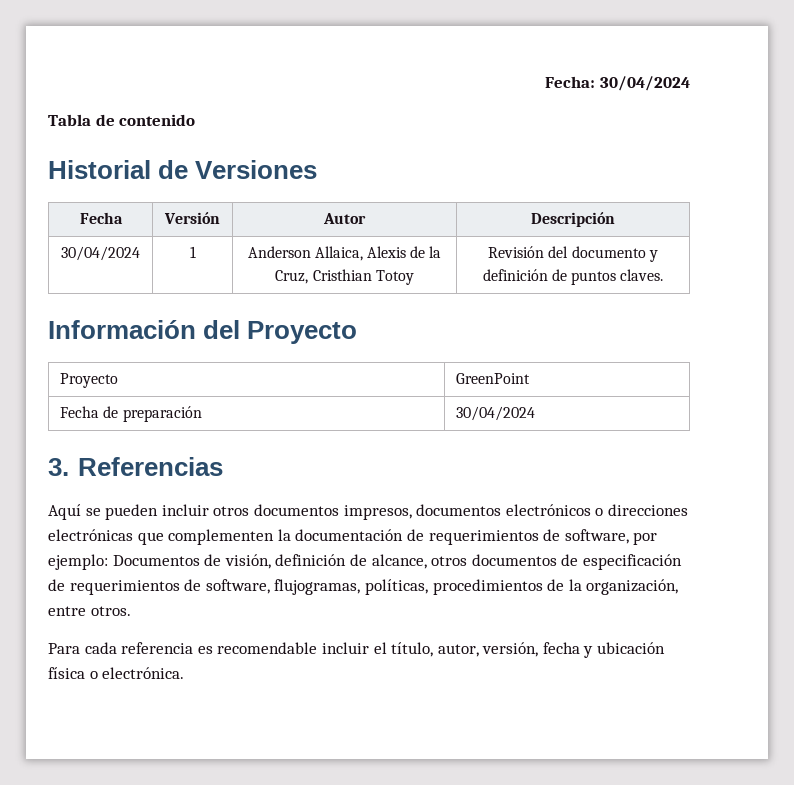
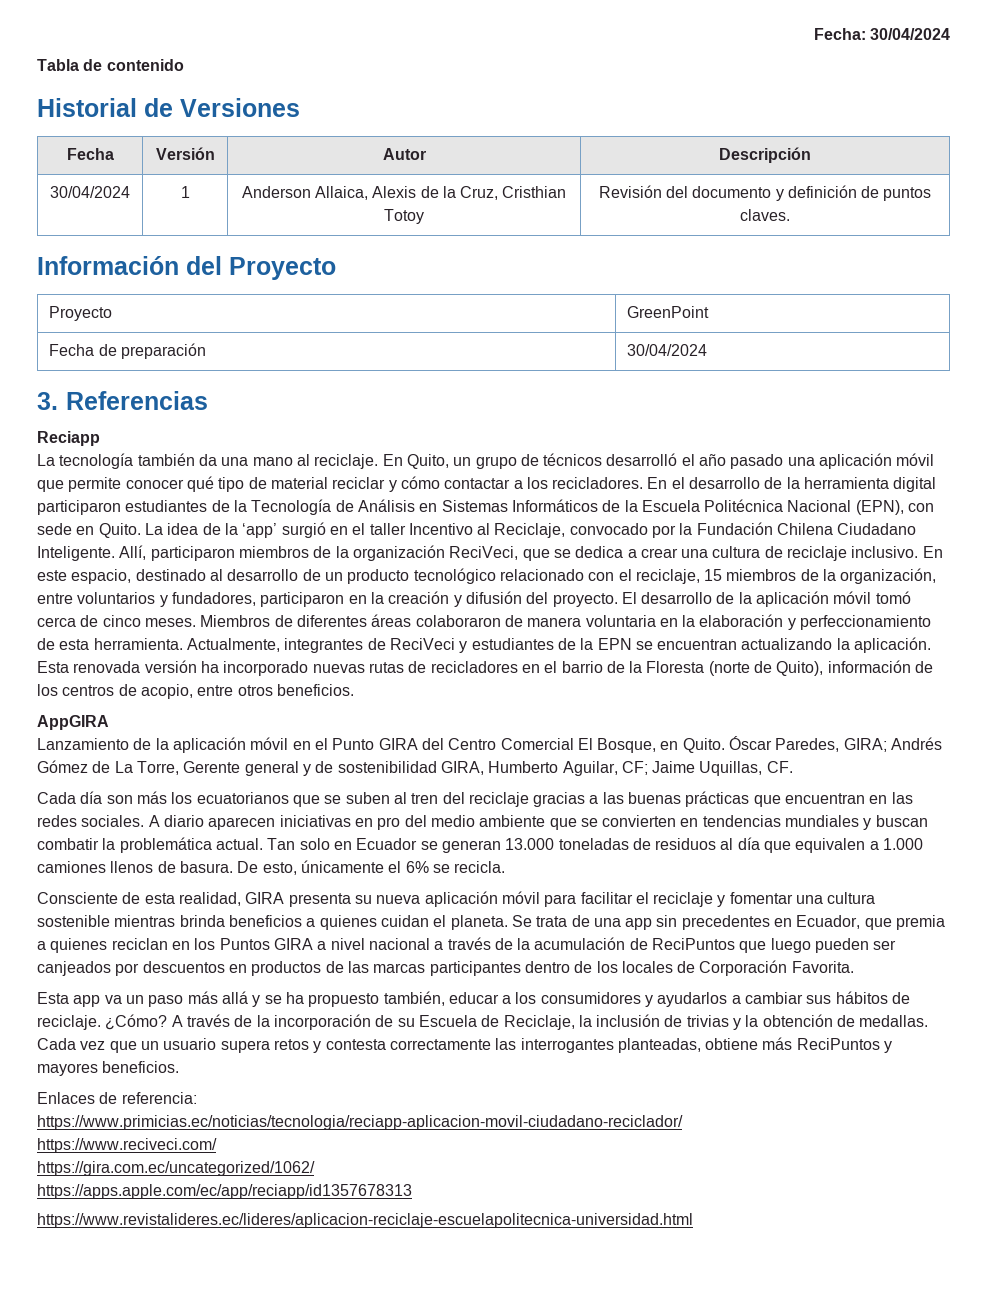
- Aquí se pueden incluir otros documentos impresos, documentos electrónicos o direcciones electrónicas que complementen la documentación de requerimientos de software, por ejemplo: Documentos de visión, definición de alcance, otros documentos de especificación de requerimientos de software, flujogramas, políticas, procedimientos de la organización, entre otros.
- Para cada referencia es recomendable incluir el título, autor, versión, fecha y ubicación física o electrónica.
+ Reciapp
+ La tecnología también da una mano al reciclaje. En Quito, un grupo de técnicos desarrolló el año pasado una aplicación móvil que permite conocer qué tipo de material reciclar y cómo contactar a los recicladores. En el desarrollo de la herramienta digital participaron estudiantes de la Tecnología de Análisis en Sistemas Informáticos de la Escuela Politécnica Nacional (EPN), con sede en Quito. La idea de la ‘app’ surgió en el taller Incentivo al Reciclaje, convocado por la Fundación Chilena Ciudadano Inteligente. Allí, participaron miembros de la organización ReciVeci, que se dedica a crear una cultura de reciclaje inclusivo. En este espacio, destinado al desarrollo de un producto tecnológico relacionado con el reciclaje, 15 miembros de la organización, entre voluntarios y fundadores, participaron en la creación y difusión del proyecto. El desarrollo de la aplicación móvil tomó cerca de cinco meses. Miembros de diferentes áreas colaboraron de manera voluntaria en la elaboración y perfeccionamiento de esta herramienta. Actualmente, integrantes de ReciVeci y estudiantes de la EPN se encuentran actualizando la aplicación. Esta renovada versión ha incorporado nuevas rutas de recicladores en el barrio de la Floresta (norte de Quito), información de los centros de acopio, entre otros beneficios.
+ AppGIRA
+ Lanzamiento de la aplicación móvil en el Punto GIRA del Centro Comercial El Bosque, en Quito. Óscar Paredes, GIRA; Andrés Gómez de La Torre, Gerente general y de sostenibilidad GIRA, Humberto Aguilar, CF; Jaime Uquillas, CF.
+ Cada día son más los ecuatorianos que se suben al tren del reciclaje gracias a las buenas prácticas que encuentran en las redes sociales. A diario aparecen iniciativas en pro del medio ambiente que se convierten en tendencias mundiales y buscan combatir la problemática actual. Tan solo en Ecuador se generan 13.000 toneladas de residuos al día que equivalen a 1.000 camiones llenos de basura. De esto, únicamente el 6% se recicla.
+ Consciente de esta realidad, GIRA presenta su nueva aplicación móvil para facilitar el reciclaje y fomentar una cultura sostenible mientras brinda beneficios a quienes cuidan el planeta. Se trata de una app sin precedentes en Ecuador, que premia a quienes reciclan en los Puntos GIRA a nivel nacional a través de la acumulación de ReciPuntos que luego pueden ser canjeados por descuentos en productos de las marcas participantes dentro de los locales de Corporación Favorita.
+ Esta app va un paso más allá y se ha propuesto también, educar a los consumidores y ayudarlos a cambiar sus hábitos de reciclaje. ¿Cómo? A través de la incorporación de su Escuela de Reciclaje, la inclusión de trivias y la obtención de medallas. Cada vez que un usuario supera retos y contesta correctamente las interrogantes planteadas, obtiene más ReciPuntos y mayores beneficios.
+ Enlaces de referencia:
+ https://www.primicias.ec/noticias/tecnologia/reciapp-aplicacion-movil-ciudadano-reciclador/
+ https://www.reciveci.com/
+ https://gira.com.ec/uncategorized/1062/
+ https://apps.apple.com/ec/app/reciapp/id1357678313
+ https://www.revistalideres.ec/lideres/aplicacion-reciclaje-escuelapolitecnica-universidad.html

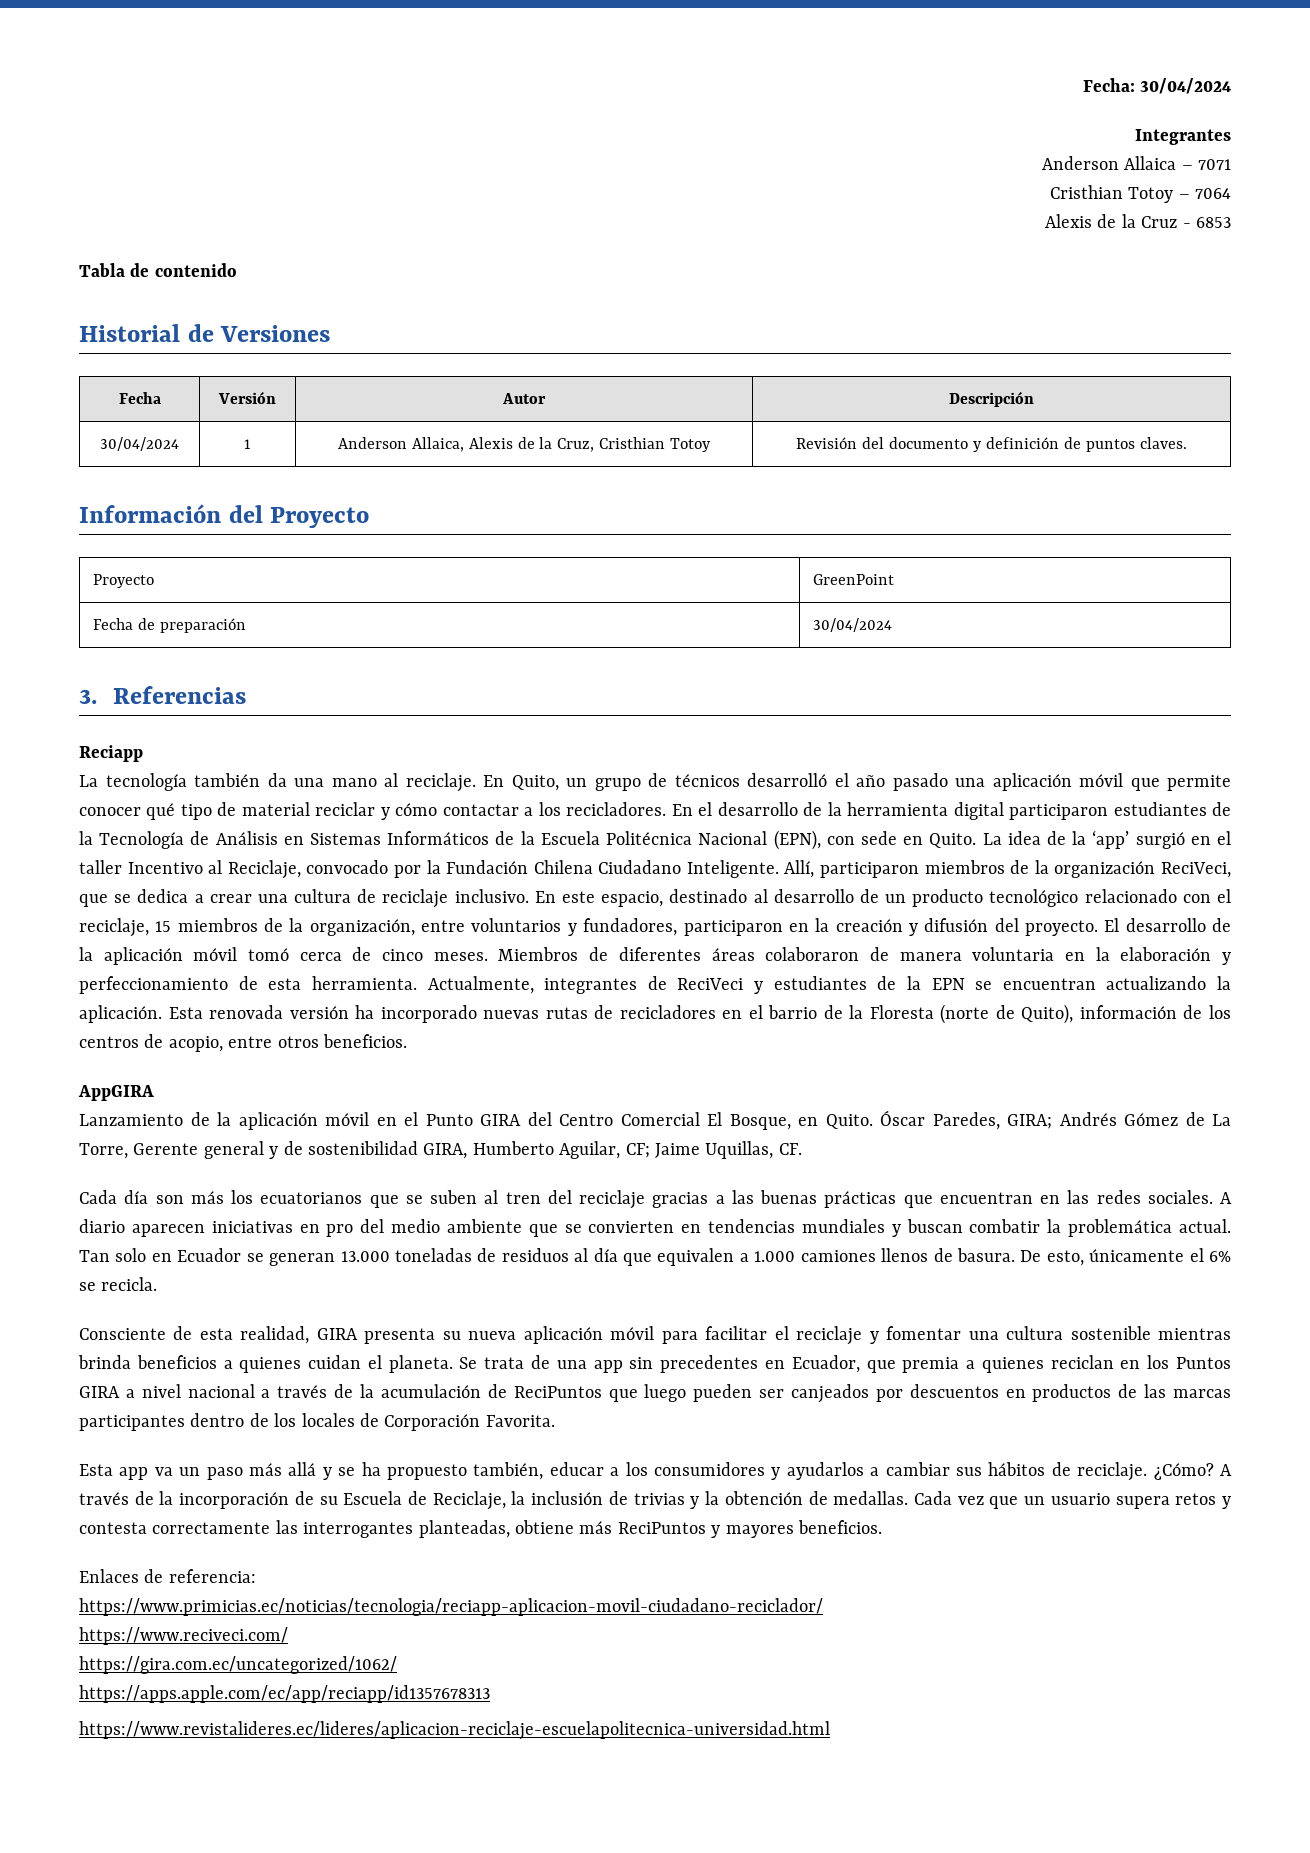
+ Integrantes
+ Anderson Allaica – 7071
+ Cristhian Totoy – 7064
+ Alexis de la Cruz - 6853

